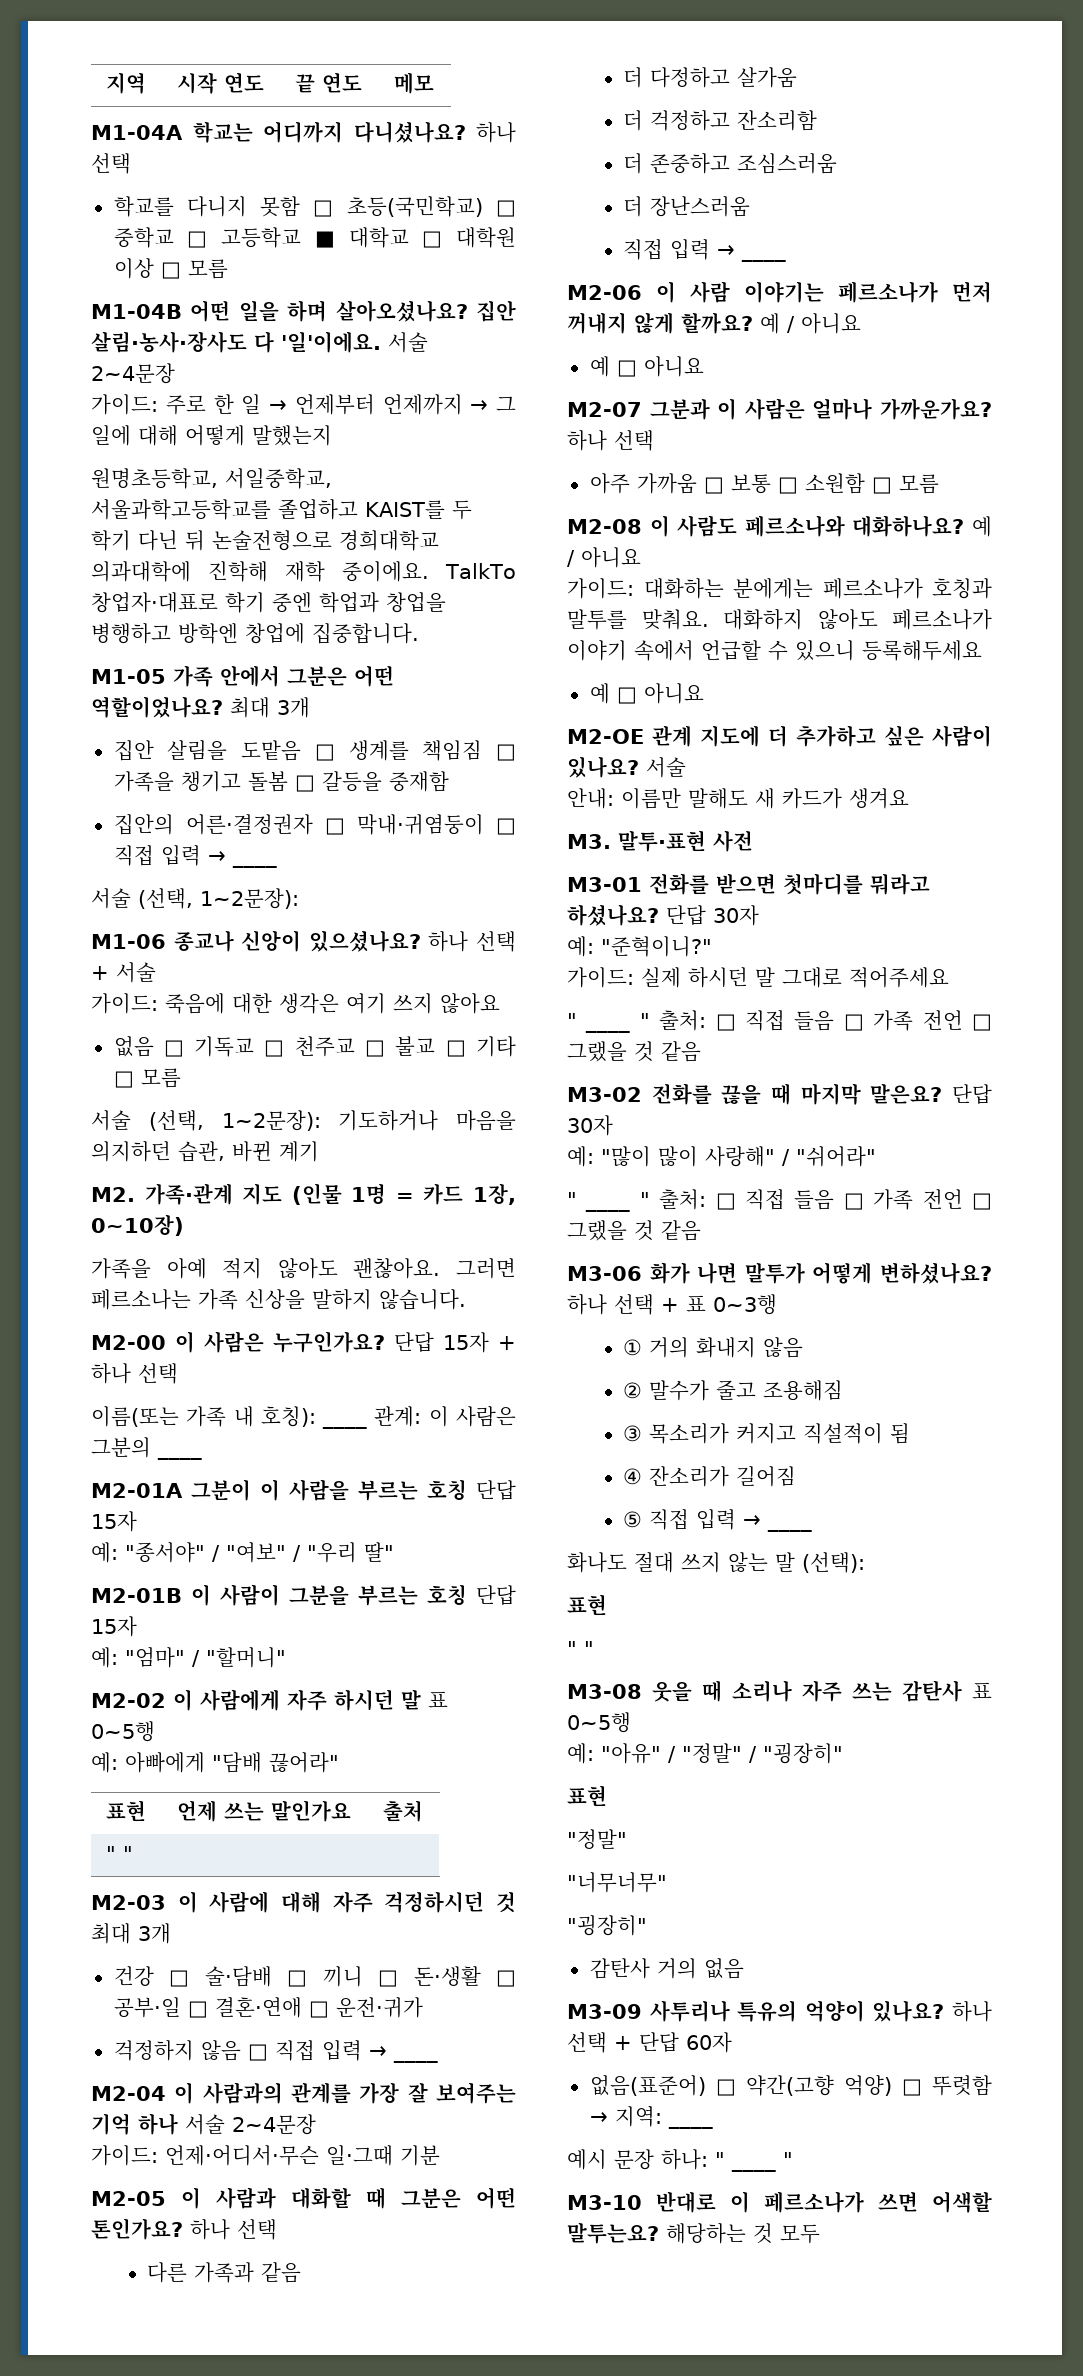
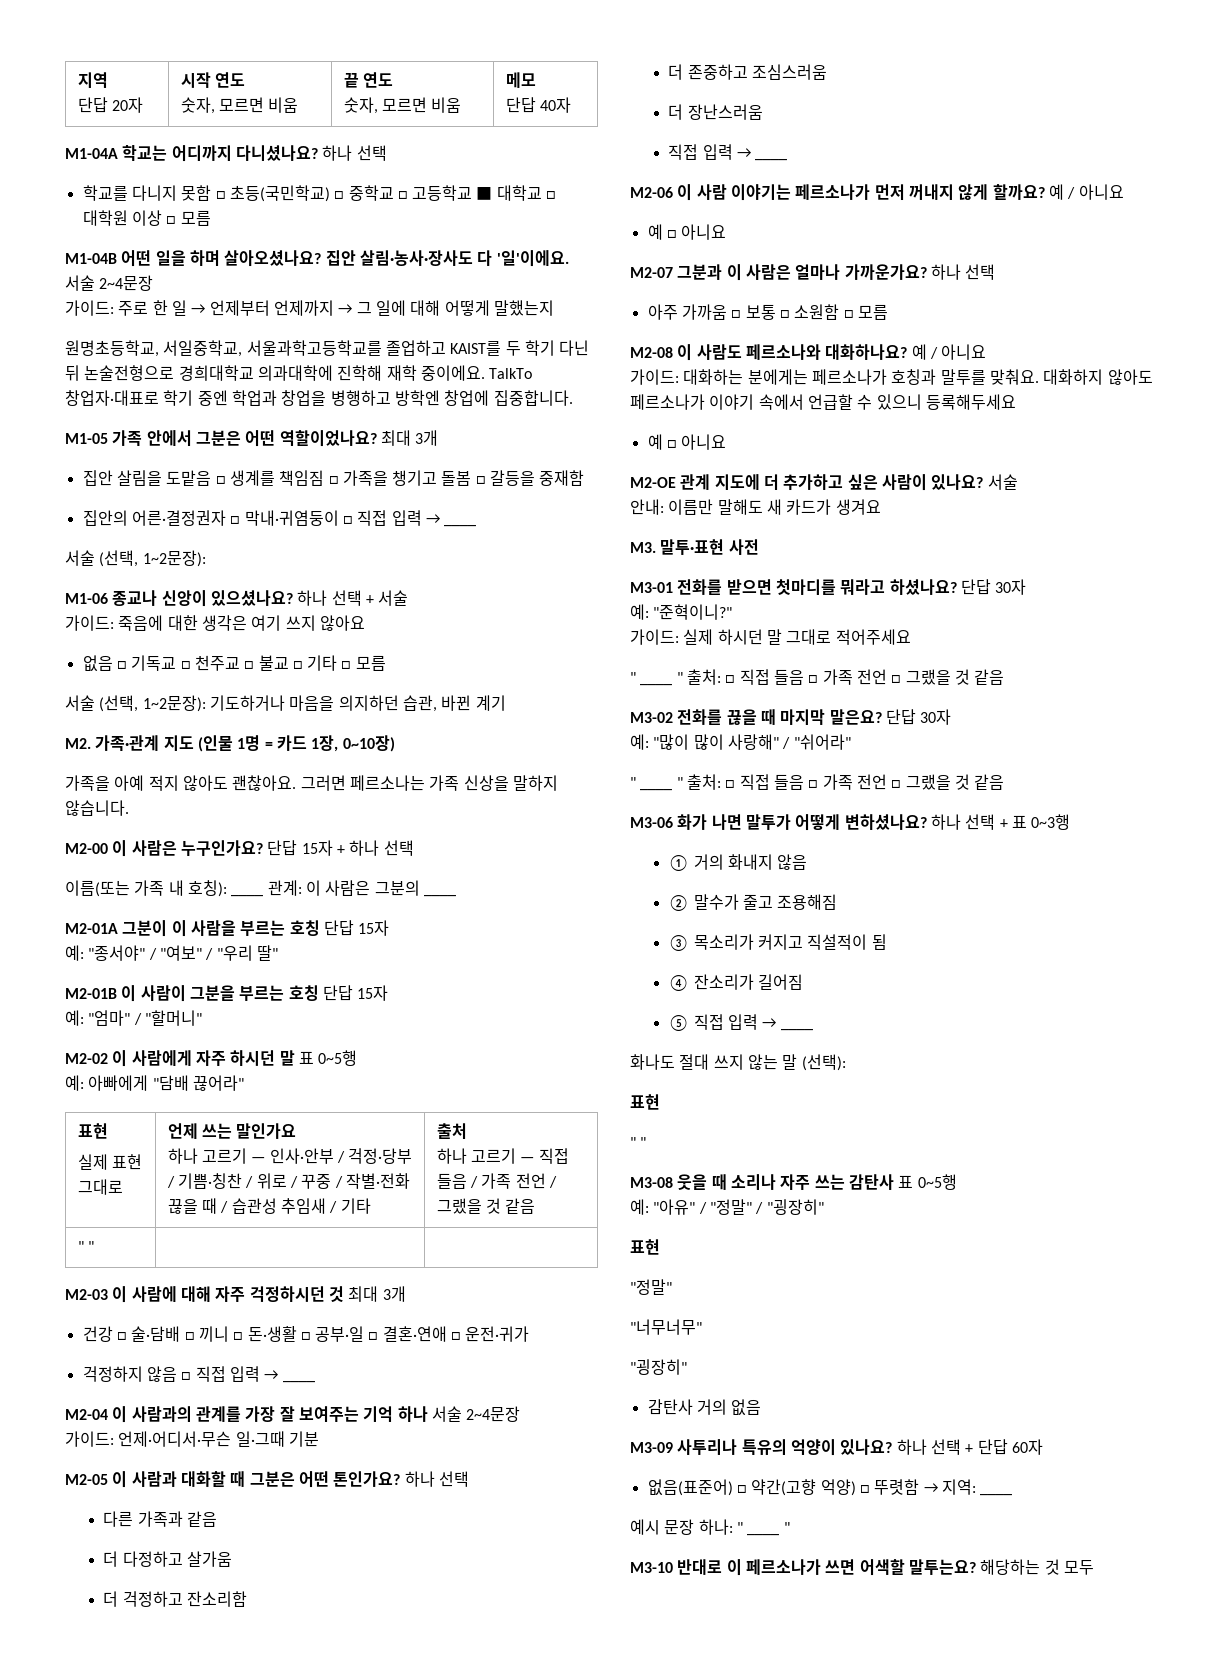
- 지역 | 시작 연도 | 끝 연도 | 메모
+ 지역
+ 단답 20자 | 시작 연도
+ 숫자, 모르면 비움 | 끝 연도
+ 숫자, 모르면 비움 | 메모
+ 단답 40자
+ 실제 표현 그대로
- 출처
+ 하나 고르기 — 인사·안부 / 걱정·당부 / 기쁨·칭찬 / 위로 / 꾸중 / 작별·전화 끊을 때 / 습관성 추임새 / 기타 | 출처
+ 하나 고르기 — 직접 들음 / 가족 전언 / 그랬을 것 같음

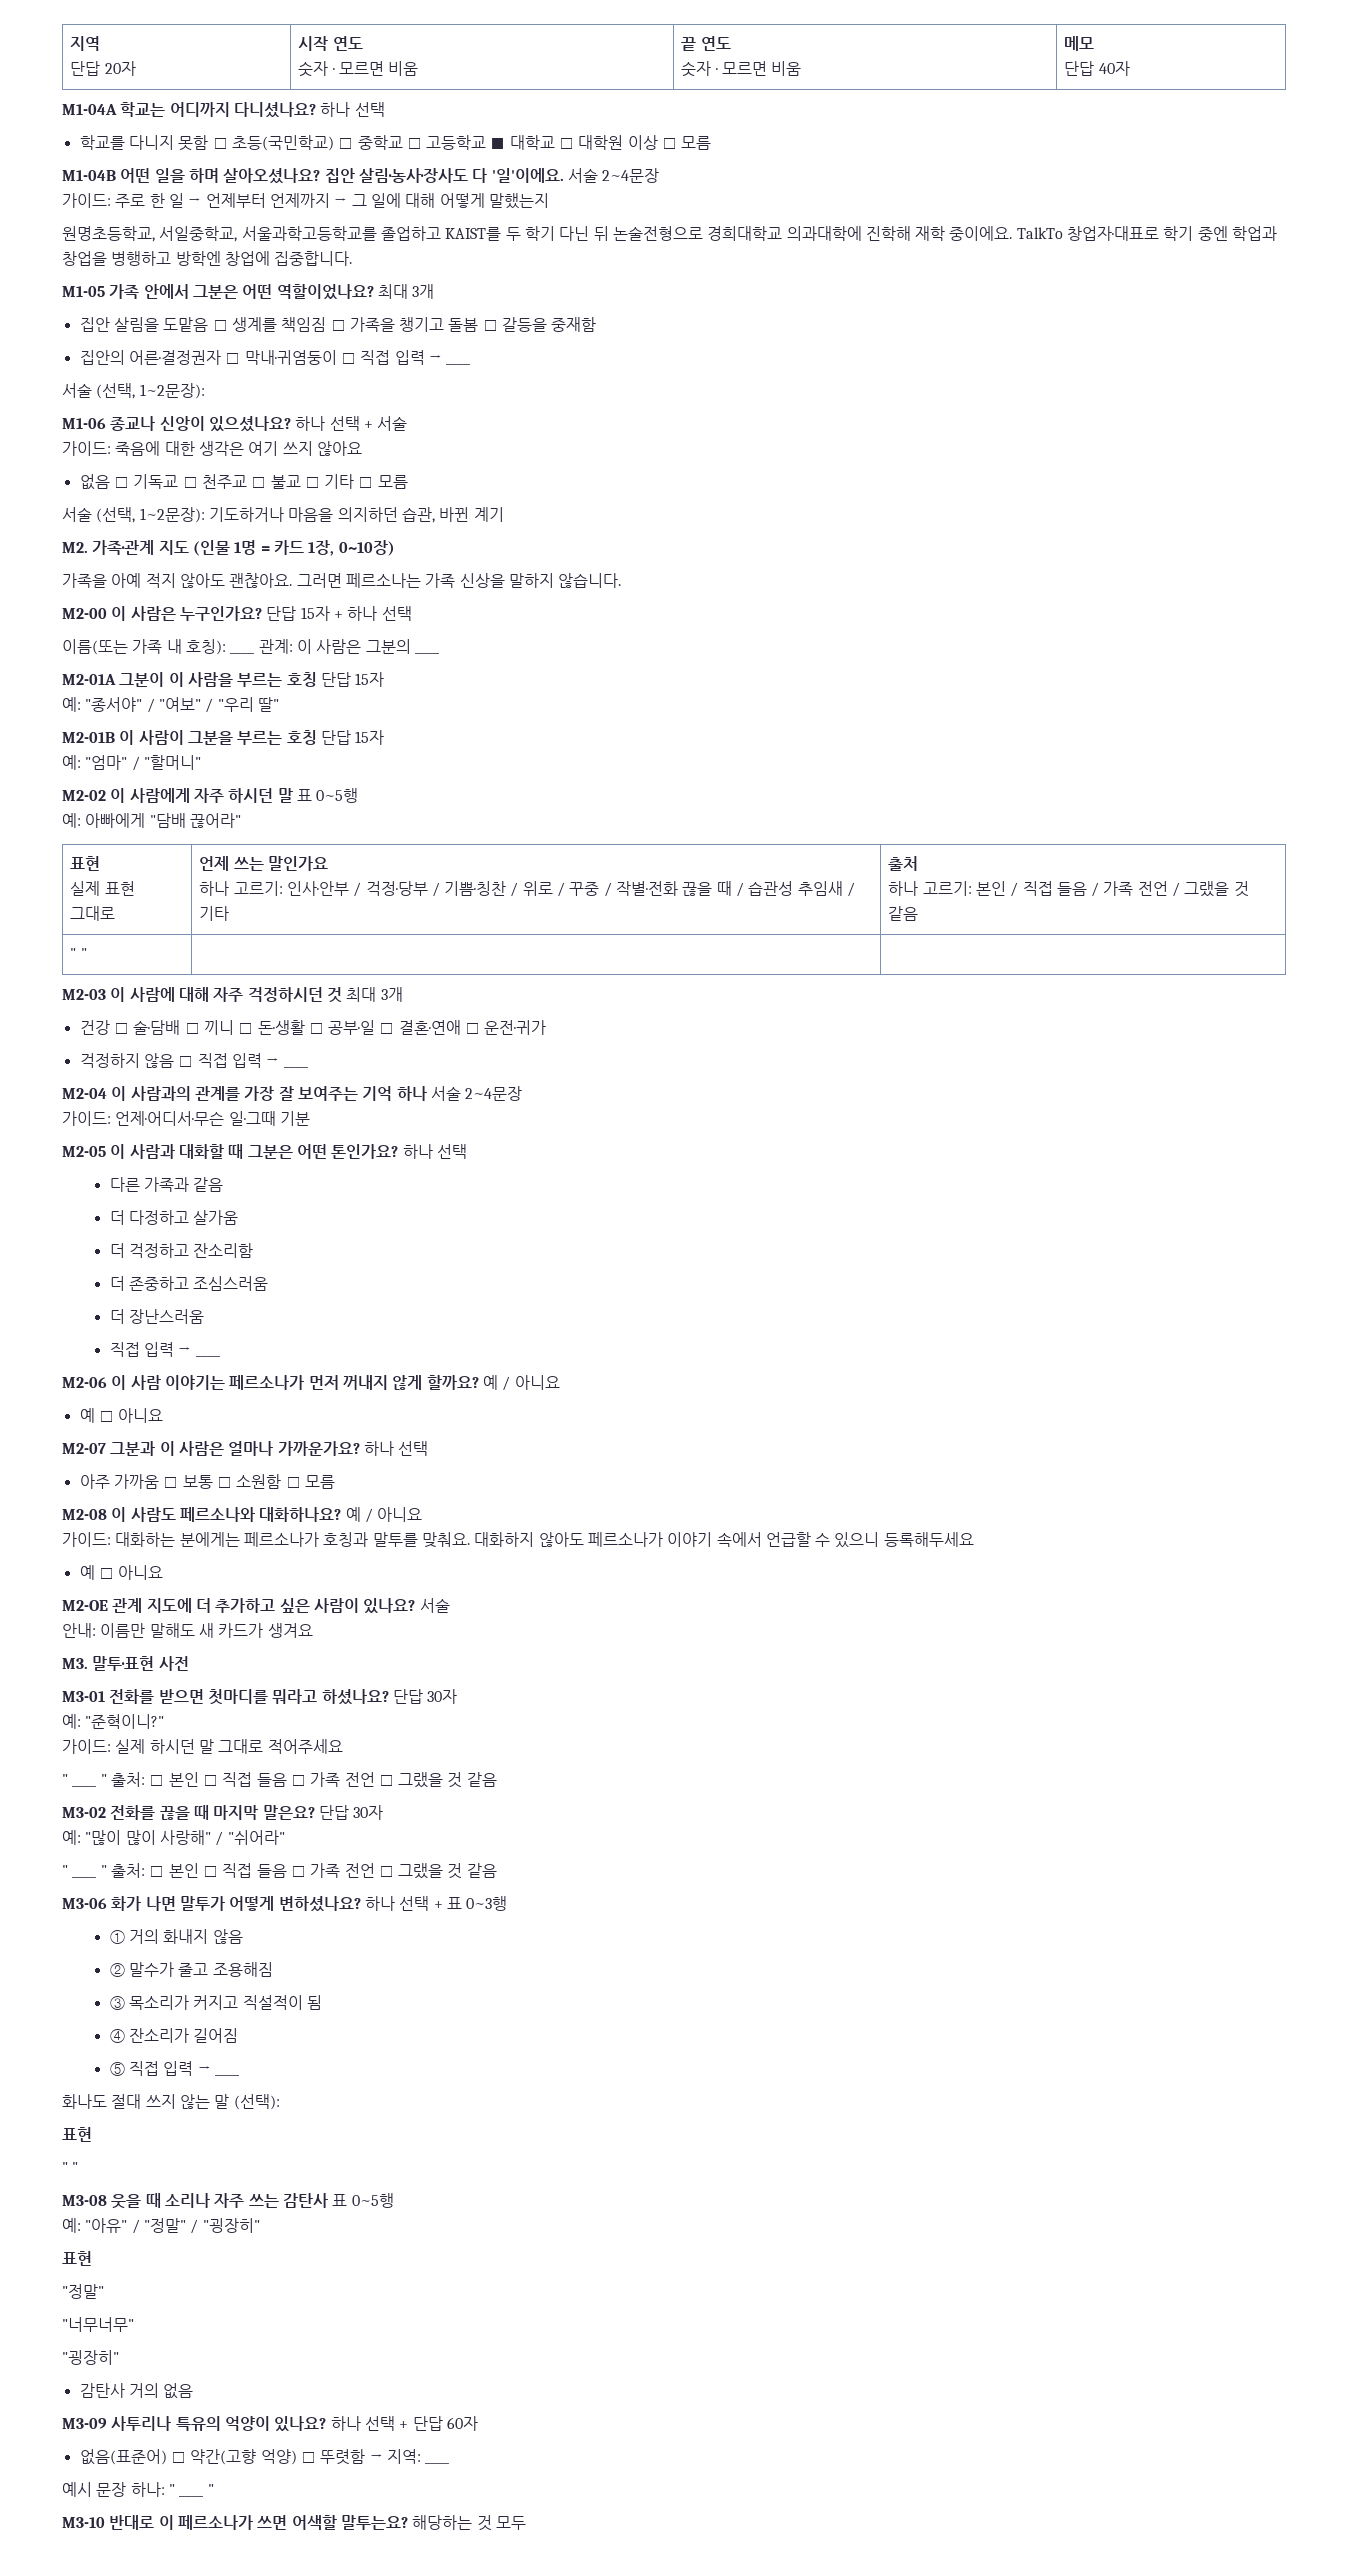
  지역
  단답 20자 | 시작 연도
- 숫자, 모르면 비움 | 끝 연도
- 숫자, 모르면 비움 | 메모
+ 숫자 · 모르면 비움 | 끝 연도
+ 숫자 · 모르면 비움 | 메모
- 하나 고르기 — 인사·안부 / 걱정·당부 / 기쁨·칭찬 / 위로 / 꾸중 / 작별·전화 끊을 때 / 습관성 추임새 / 기타
+ 하나 고르기: 인사·안부 / 걱정·당부 / 기쁨·칭찬 / 위로 / 꾸중 / 작별·전화 끊을 때 / 습관성 추임새 / 기타
- 하나 고르기 — 직접 들음 / 가족 전언 / 그랬을 것 같음
+ 하나 고르기: 본인 / 직접 들음 / 가족 전언 / 그랬을 것 같음
  가이드: 실제 하시던 말 그대로 적어주세요
- " ____ " 출처: □ 직접 들음 □ 가족 전언 □ 그랬을 것 같음
+ " ____ " 출처: □ 본인 □ 직접 들음 □ 가족 전언 □ 그랬을 것 같음
  예: "많이 많이 사랑해" / "쉬어라"
- " ____ " 출처: □ 직접 들음 □ 가족 전언 □ 그랬을 것 같음
+ " ____ " 출처: □ 본인 □ 직접 들음 □ 가족 전언 □ 그랬을 것 같음

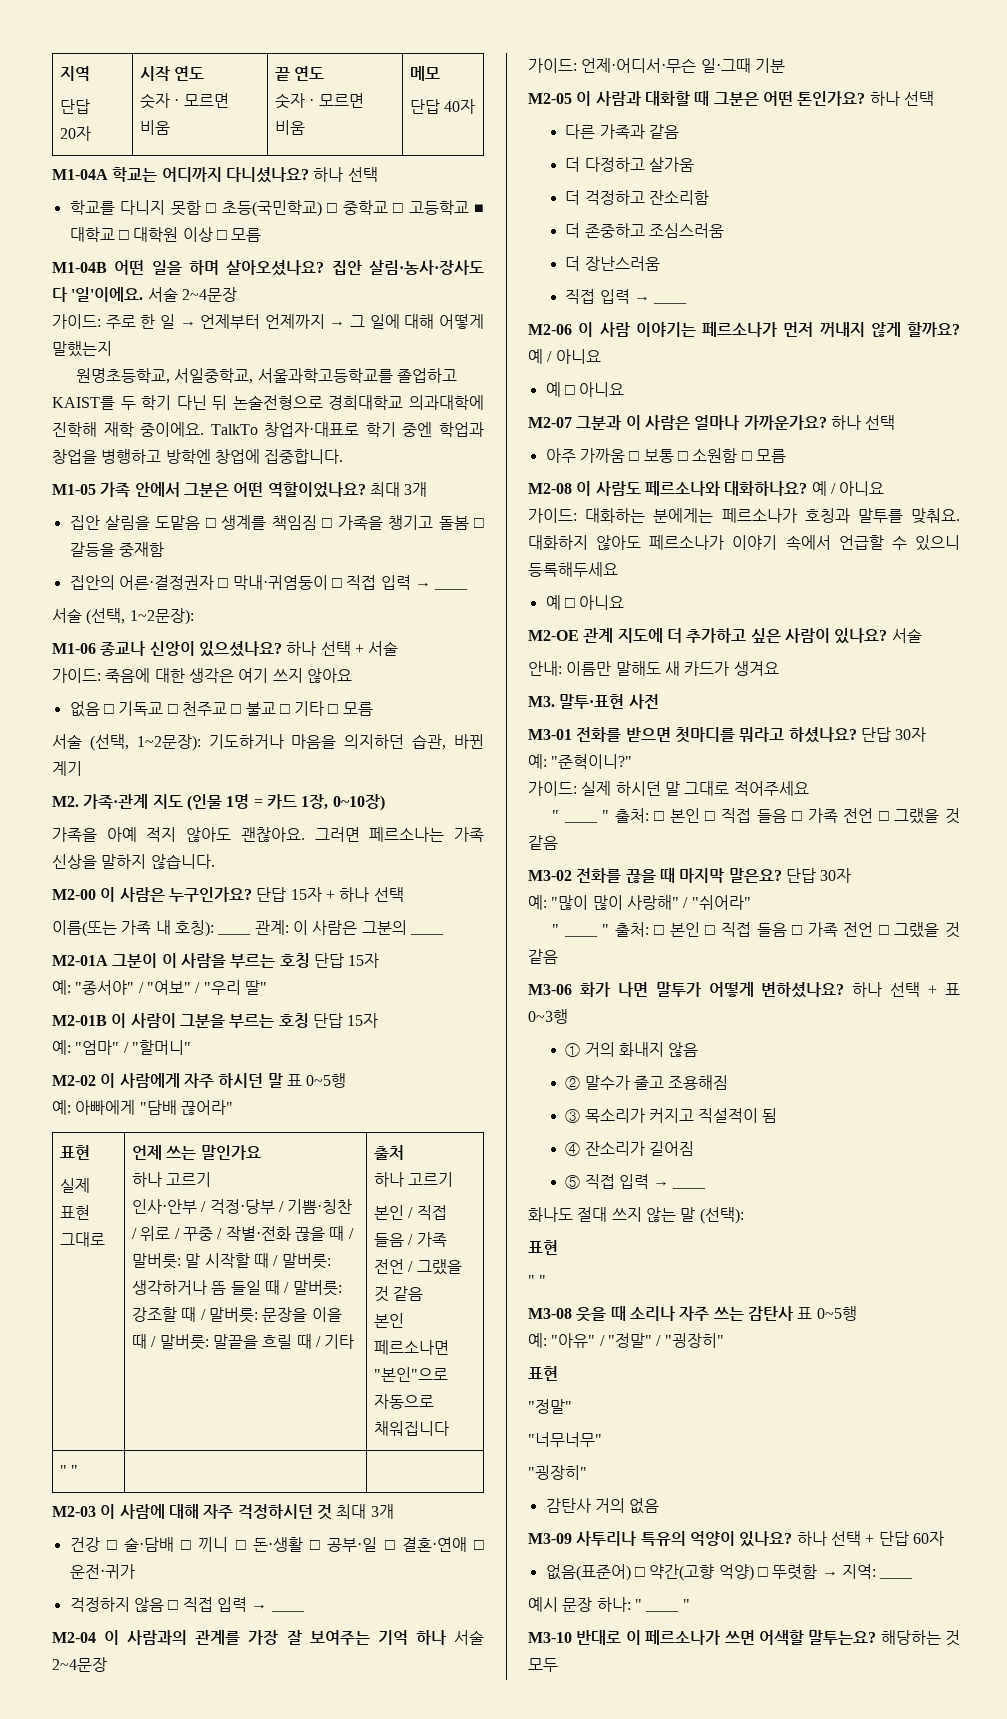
  언제 쓰는 말인가요
- 하나 고르기: 인사·안부 / 걱정·당부 / 기쁨·칭찬 / 위로 / 꾸중 / 작별·전화 끊을 때 / 습관성 추임새 / 기타
+ 하나 고르기
+ 인사·안부 / 걱정·당부 / 기쁨·칭찬 / 위로 / 꾸중 / 작별·전화 끊을 때 / 말버릇: 말 시작할 때 / 말버릇: 생각하거나 뜸 들일 때 / 말버릇: 강조할 때 / 말버릇: 문장을 이을 때 / 말버릇: 말끝을 흐릴 때 / 기타
  출처
- 하나 고르기: 본인 / 직접 들음 / 가족 전언 / 그랬을 것 같음
+ 하나 고르기
+ 본인 / 직접 들음 / 가족 전언 / 그랬을 것 같음
+ 본인 페르소나면 "본인"으로 자동으로 채워집니다

